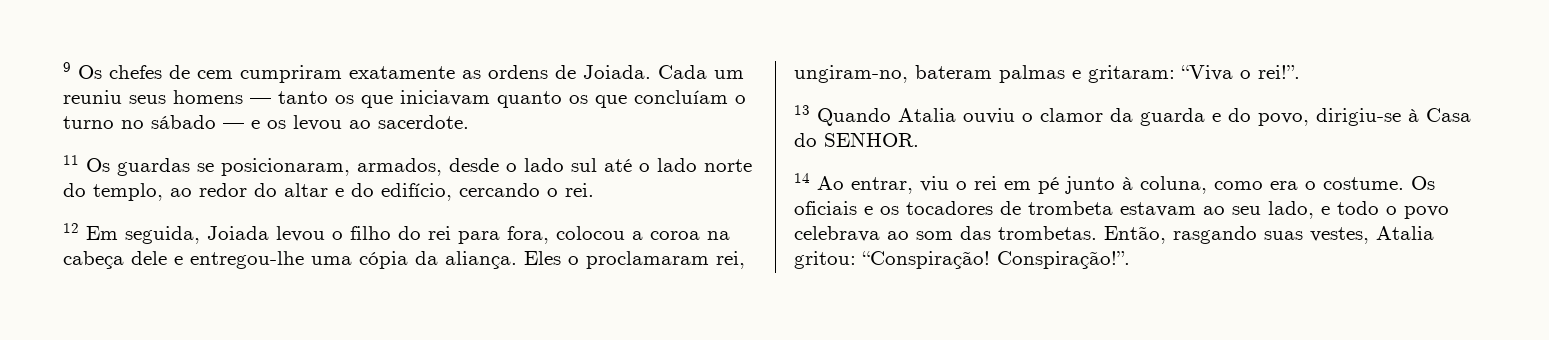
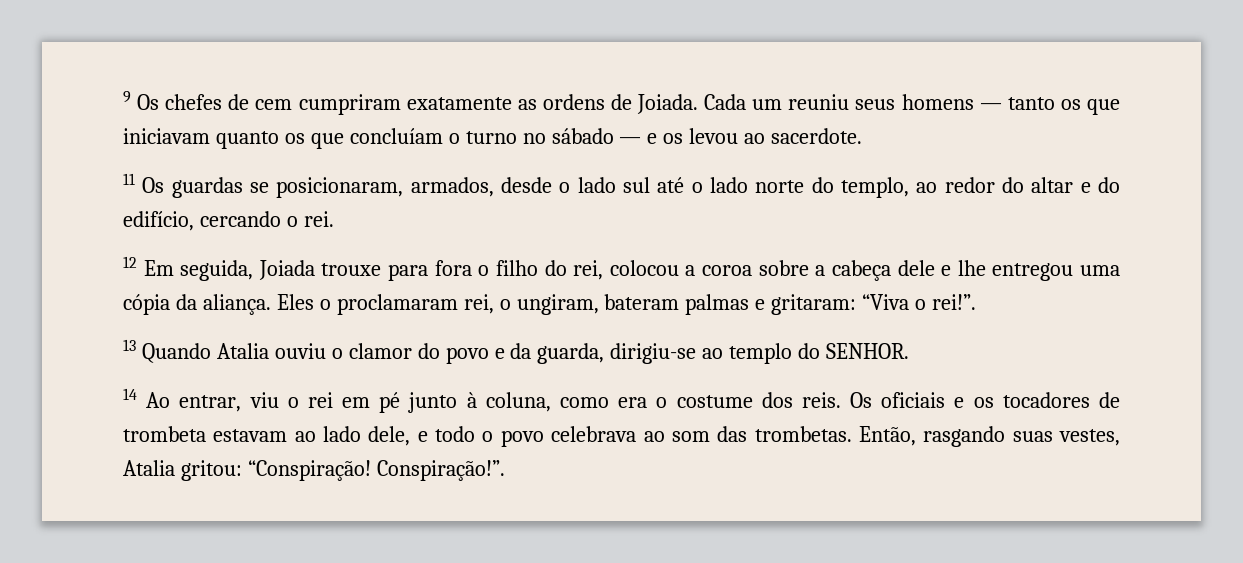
- 12 Em seguida, Joiada levou o filho do rei para fora, colocou a coroa na cabeça dele e entregou-lhe uma cópia da aliança.
+ 12 Em seguida, Joiada trouxe para fora o filho do rei, colocou a coroa sobre a cabeça dele e lhe entregou uma cópia da aliança.
- Eles o proclamaram rei, ungiram-no, bateram palmas e gritaram: “Viva o rei!”.
+ Eles o proclamaram rei, o ungiram, bateram palmas e gritaram: “Viva o rei!”.
- 13 Quando Atalia ouviu o clamor da guarda e do povo, dirigiu-se à Casa do SENHOR.
+ 13 Quando Atalia ouviu o clamor do povo e da guarda, dirigiu-se ao templo do SENHOR.
- 14 Ao entrar, viu o rei em pé junto à coluna, como era o costume.
+ 14 Ao entrar, viu o rei em pé junto à coluna, como era o costume dos reis.
- Os oficiais e os tocadores de trombeta estavam ao seu lado, e todo o povo celebrava ao som das trombetas.
+ Os oficiais e os tocadores de trombeta estavam ao lado dele, e todo o povo celebrava ao som das trombetas.

